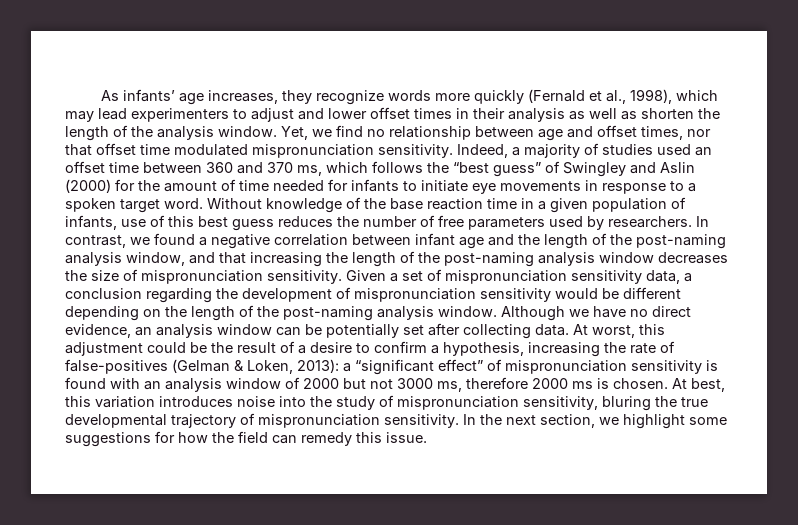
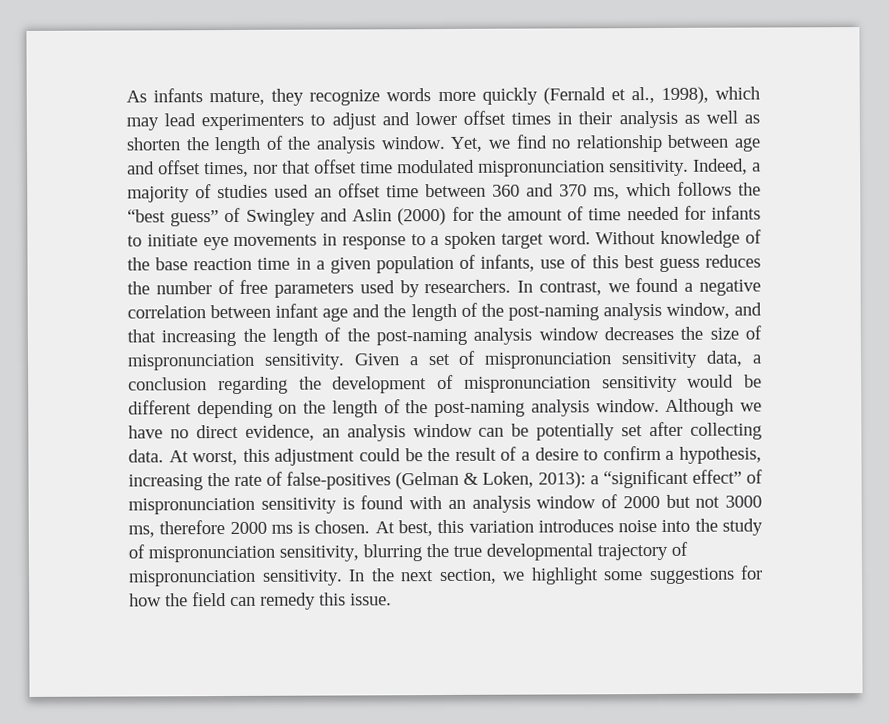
- As infants’ age increases, they recognize words more quickly (Fernald et al., 1998), which may lead experimenters to adjust and lower offset times in their analysis as well as shorten the length of the analysis window.
+ As infants mature, they recognize words more quickly (Fernald et al., 1998), which may lead experimenters to adjust and lower offset times in their analysis as well as shorten the length of the analysis window.
- At best, this variation introduces noise into the study of mispronunciation sensitivity, bluring the true developmental trajectory of mispronunciation sensitivity.
+ At best, this variation introduces noise into the study of mispronunciation sensitivity, blurring the true developmental trajectory of mispronunciation sensitivity.

